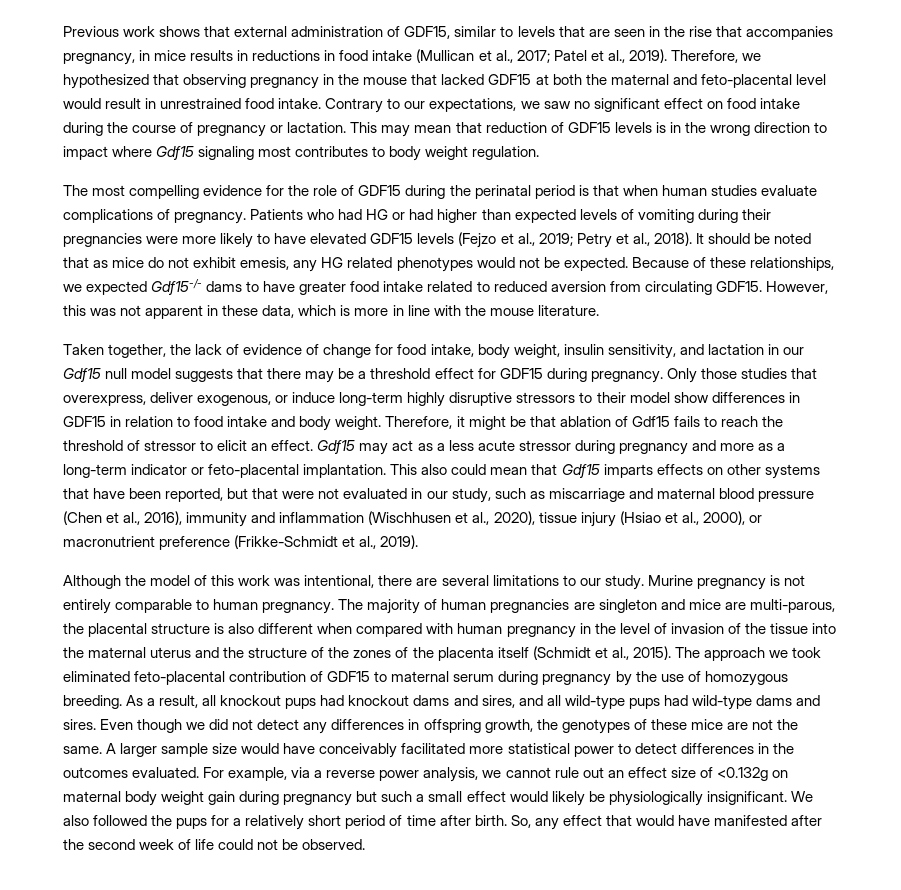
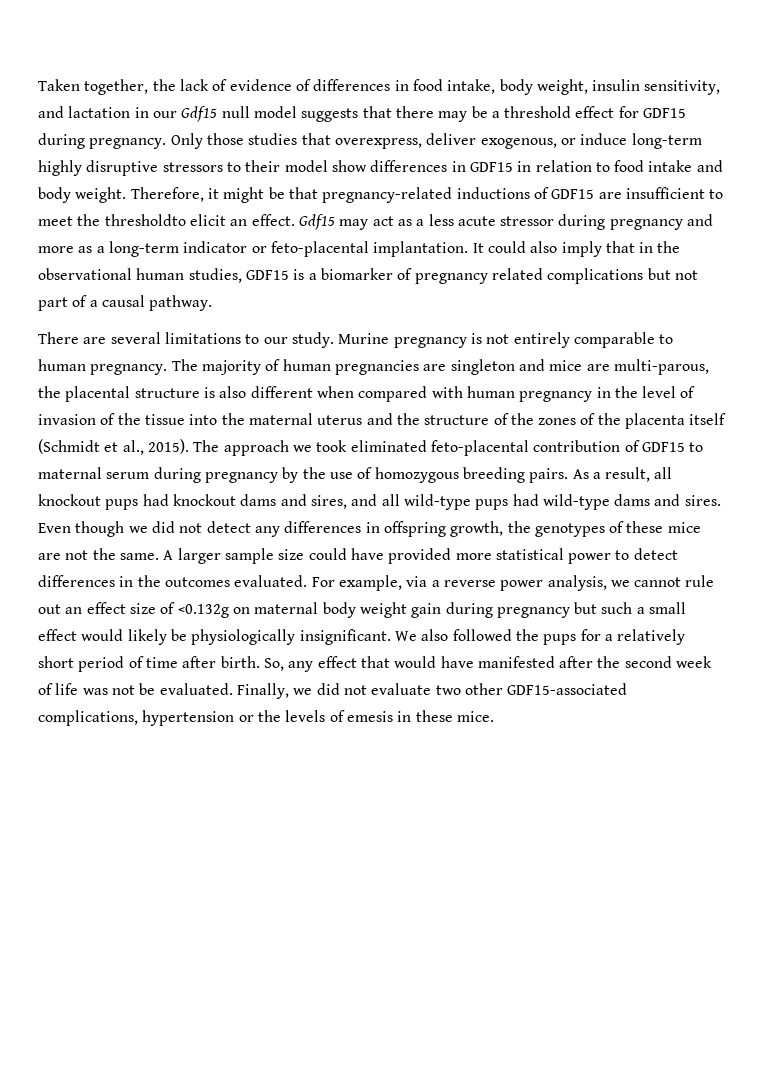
- Previous work shows that external administration of GDF15, similar to levels that are seen in the rise that accompanies pregnancy, in mice results in reductions in food intake (Mullican et al., 2017; Patel et al., 2019). Therefore, we hypothesized that observing pregnancy in the mouse that lacked GDF15 at both the maternal and feto-placental level would result in unrestrained food intake. Contrary to our expectations, we saw no significant effect on food intake during the course of pregnancy or lactation. This may mean that reduction of GDF15 levels is in the wrong direction to impact where Gdf15 signaling most contributes to body weight regulation.
- The most compelling evidence for the role of GDF15 during the perinatal period is that when human studies evaluate complications of pregnancy. Patients who had HG or had higher than expected levels of vomiting during their pregnancies were more likely to have elevated GDF15 levels (Fejzo et al., 2019; Petry et al., 2018). It should be noted that as mice do not exhibit emesis, any HG related phenotypes would not be expected. Because of these relationships, we expected Gdf15-/- dams to have greater food intake related to reduced aversion from circulating GDF15. However, this was not apparent in these data, which is more in line with the mouse literature.
- Taken together, the lack of evidence of change for food intake, body weight, insulin sensitivity, and lactation in our Gdf15 null model suggests that there may be a threshold effect for GDF15 during pregnancy.
+ Taken together, the lack of evidence of differences in food intake, body weight, insulin sensitivity, and lactation in our Gdf15 null model suggests that there may be a threshold effect for GDF15 during pregnancy.
- Therefore, it might be that ablation of Gdf15 fails to reach the threshold of stressor to elicit an effect.
+ Therefore, it might be that pregnancy-related inductions of GDF15 are insufficient to meet the thresholdto elicit an effect.
- This also could mean that Gdf15 imparts effects on other systems that have been reported, but that were not evaluated in our study, such as miscarriage and maternal blood pressure (Chen et al., 2016), immunity and inflammation (Wischhusen et al., 2020), tissue injury (Hsiao et al., 2000), or macronutrient preference (Frikke-Schmidt et al., 2019).
- Although the model of this work was intentional, there are several limitations to our study.
+ It could also imply that in the observational human studies, GDF15 is a biomarker of pregnancy related complications but not part of a causal pathway.
+ There are several limitations to our study.
- The approach we took eliminated feto-placental contribution of GDF15 to maternal serum during pregnancy by the use of homozygous breeding.
+ The approach we took eliminated feto-placental contribution of GDF15 to maternal serum during pregnancy by the use of homozygous breeding pairs.
- A larger sample size would have conceivably facilitated more statistical power to detect differences in the outcomes evaluated.
+ A larger sample size could have provided more statistical power to detect differences in the outcomes evaluated.
- So, any effect that would have manifested after the second week of life could not be observed.
+ So, any effect that would have manifested after the second week of life was not be evaluated. Finally, we did not evaluate two other GDF15-associated complications, hypertension or the levels of emesis in these mice.

